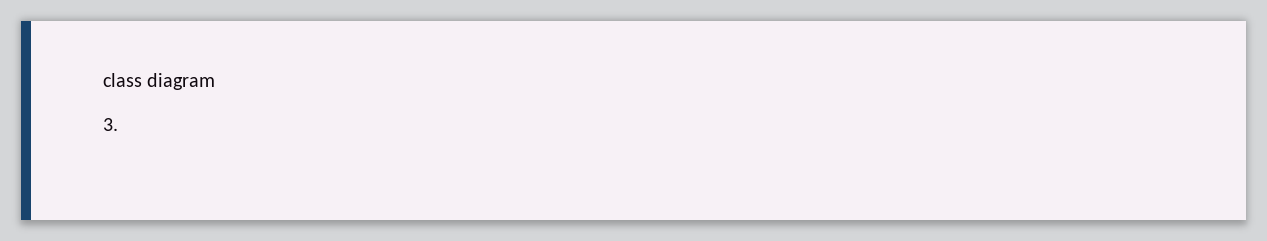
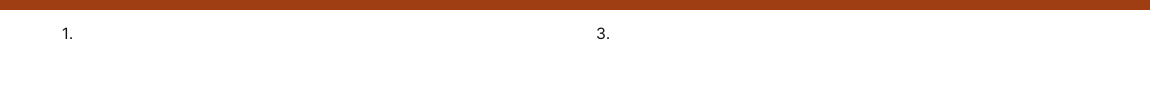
- class diagram
+ 1.

